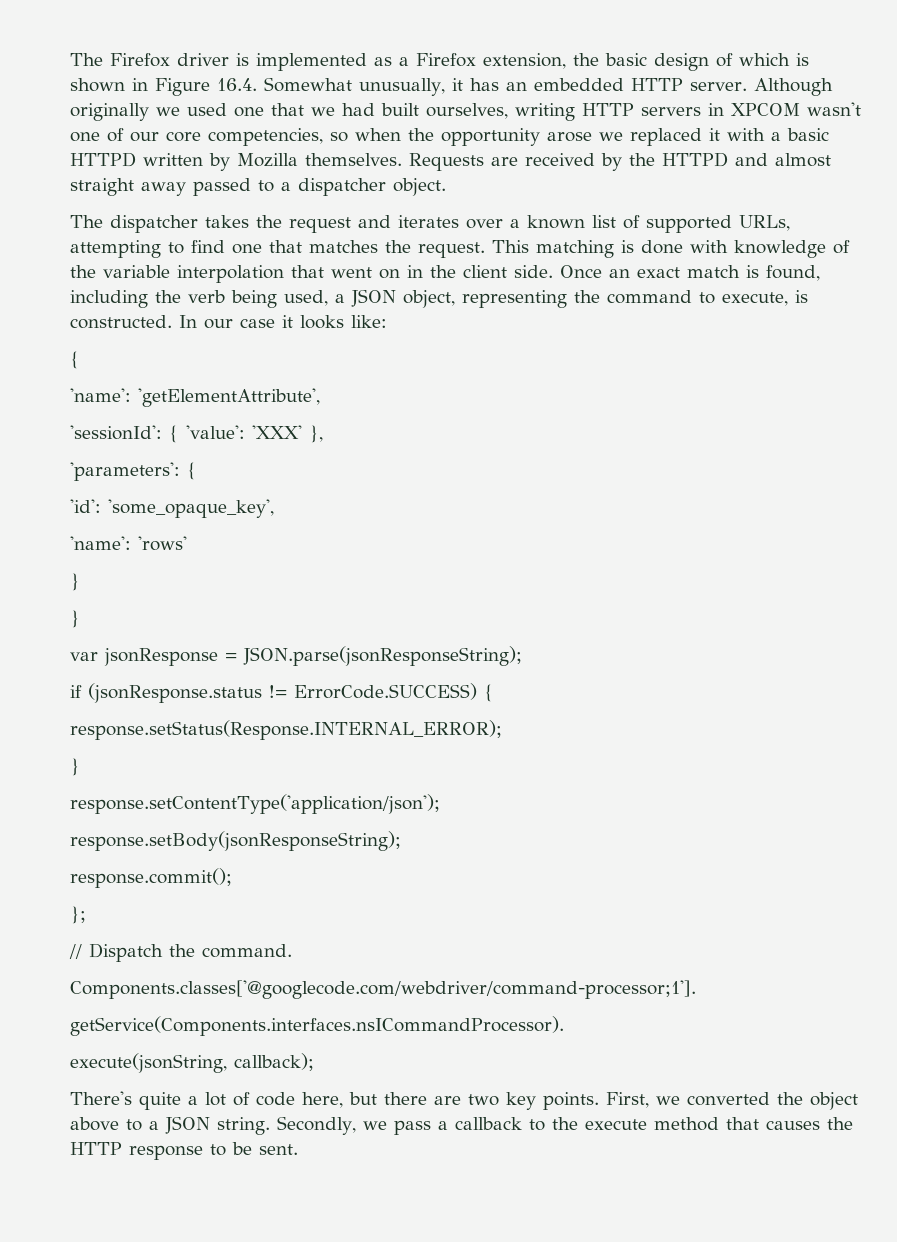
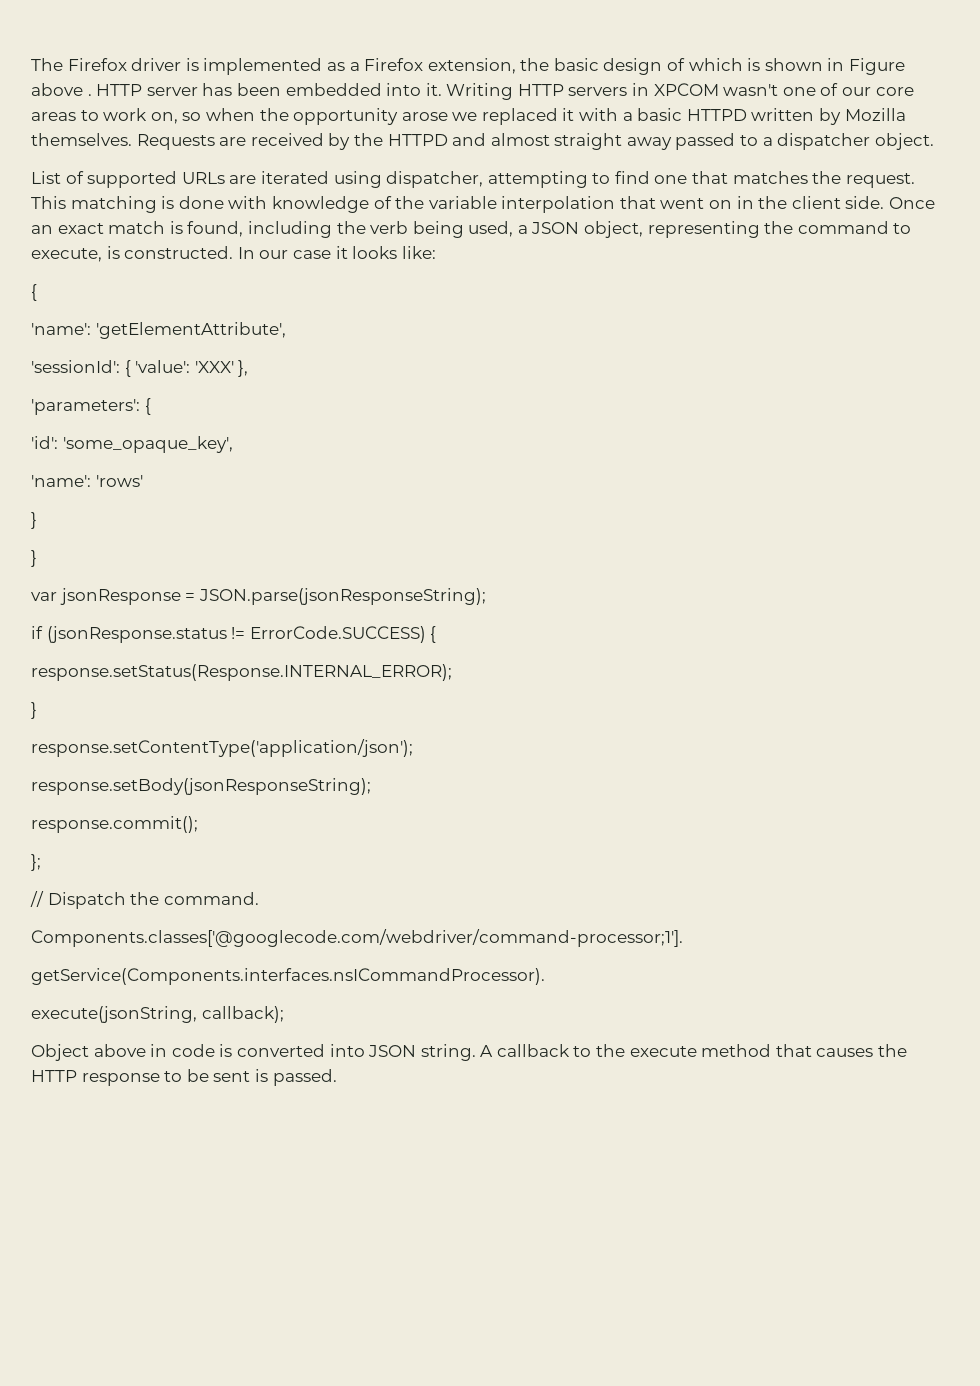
- The Firefox driver is implemented as a Firefox extension, the basic design of which is shown in Figure 16.4. Somewhat unusually, it has an embedded HTTP server. Although originally we used one that we had built ourselves, writing HTTP servers in XPCOM wasn't one of our core competencies, so when the opportunity arose we replaced it with a basic HTTPD written by Mozilla themselves.
+ The Firefox driver is implemented as a Firefox extension, the basic design of which is shown in Figure above . HTTP server has been embedded into it. Writing HTTP servers in XPCOM wasn't one of our core areas to work on, so when the opportunity arose we replaced it with a basic HTTPD written by Mozilla themselves.
- The dispatcher takes the request and iterates over a known list of supported URLs, attempting to find one that matches the request.
+ List of supported URLs are iterated using dispatcher, attempting to find one that matches the request.
- There's quite a lot of code here, but there are two key points. First, we converted the object above to a JSON string. Secondly, we pass a callback to the execute method that causes the HTTP response to be sent.
+ Object above in code is converted into JSON string. A callback to the execute method that causes the HTTP response to be sent is passed.

